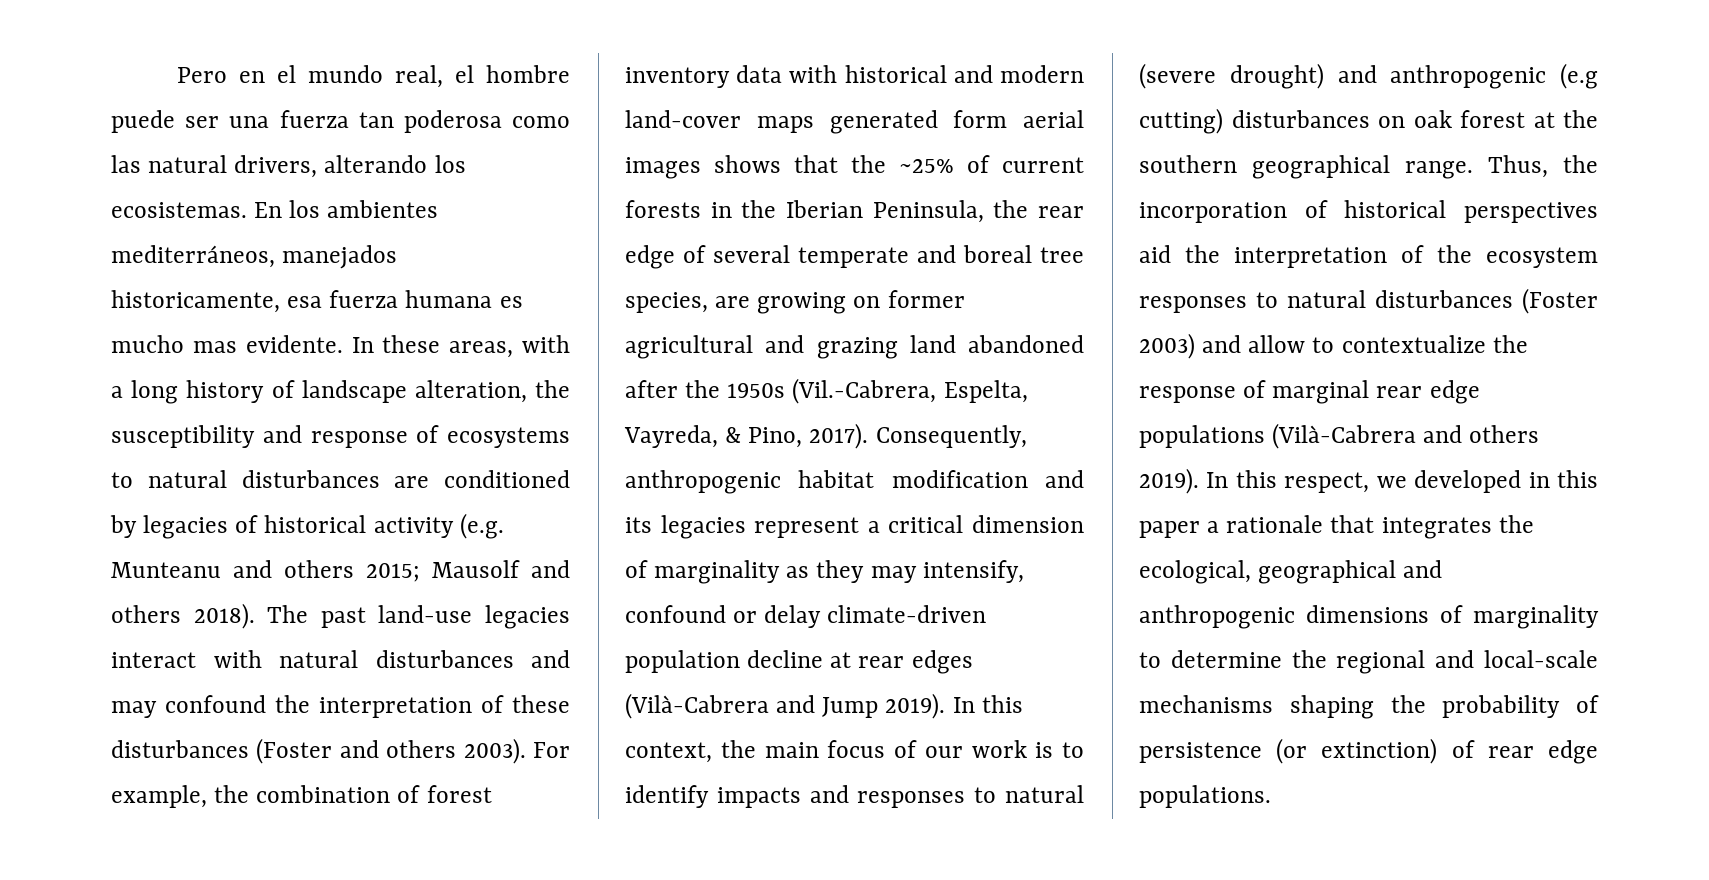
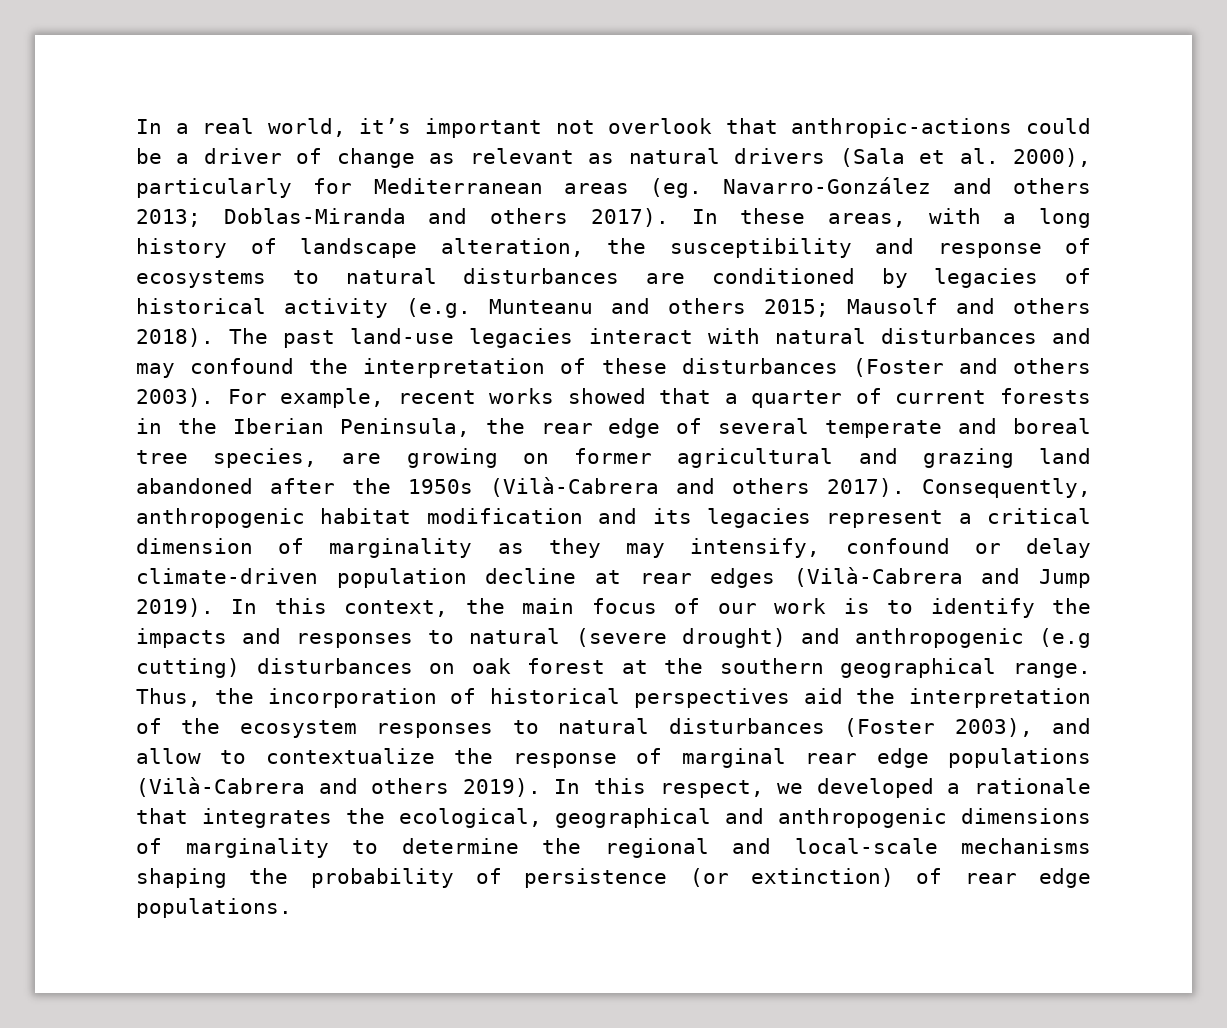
- Pero en el mundo real, el hombre puede ser una fuerza tan poderosa como las natural drivers, alterando los ecosistemas. En los ambientes mediterráneos, manejados historicamente, esa fuerza humana es mucho mas evidente.
+ In a real world, it’s important not overlook that anthropic-actions could be a driver of change as relevant as natural drivers (Sala et al. 2000), particularly for Mediterranean areas (eg. Navarro-González and others 2013; Doblas-Miranda and others 2017).
- For example, the combination of forest inventory data with historical and modern land‐cover maps generated form aerial images shows that the ~25% of current forests in the Iberian Peninsula, the rear edge of several temperate and boreal tree species, are growing on former agricultural and grazing land abandoned after the 1950s (Vil.‐Cabrera, Espelta, Vayreda, & Pino, 2017).
+ For example, recent works showed that a quarter of current forests in the Iberian Peninsula, the rear edge of several temperate and boreal tree species, are growing on former agricultural and grazing land abandoned after the 1950s (Vilà-Cabrera and others 2017).
- In this context, the main focus of our work is to identify impacts and responses to natural (severe drought) and anthropogenic (e.g cutting) disturbances on oak forest at the southern geographical range.
+ In this context, the main focus of our work is to identify the impacts and responses to natural (severe drought) and anthropogenic (e.g cutting) disturbances on oak forest at the southern geographical range.
- Thus, the incorporation of historical perspectives aid the interpretation of the ecosystem responses to natural disturbances (Foster 2003) and allow to contextualize the response of marginal rear edge populations (Vilà-Cabrera and others 2019).
+ Thus, the incorporation of historical perspectives aid the interpretation of the ecosystem responses to natural disturbances (Foster 2003), and allow to contextualize the response of marginal rear edge populations (Vilà-Cabrera and others 2019).
- In this respect, we developed in this paper a rationale that integrates the ecological, geographical and anthropogenic dimensions of marginality to determine the regional and local‐scale mechanisms shaping the probability of persistence (or extinction) of rear edge populations.
+ In this respect, we developed a rationale that integrates the ecological, geographical and anthropogenic dimensions of marginality to determine the regional and local‐scale mechanisms shaping the probability of persistence (or extinction) of rear edge populations.

